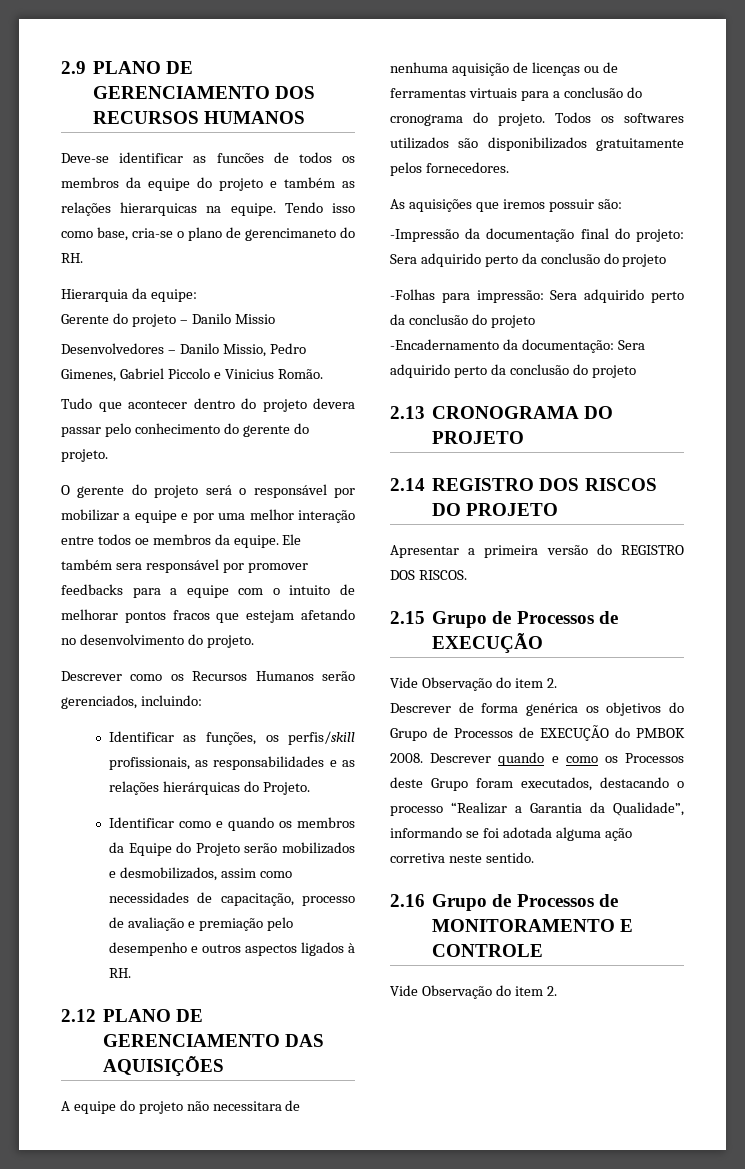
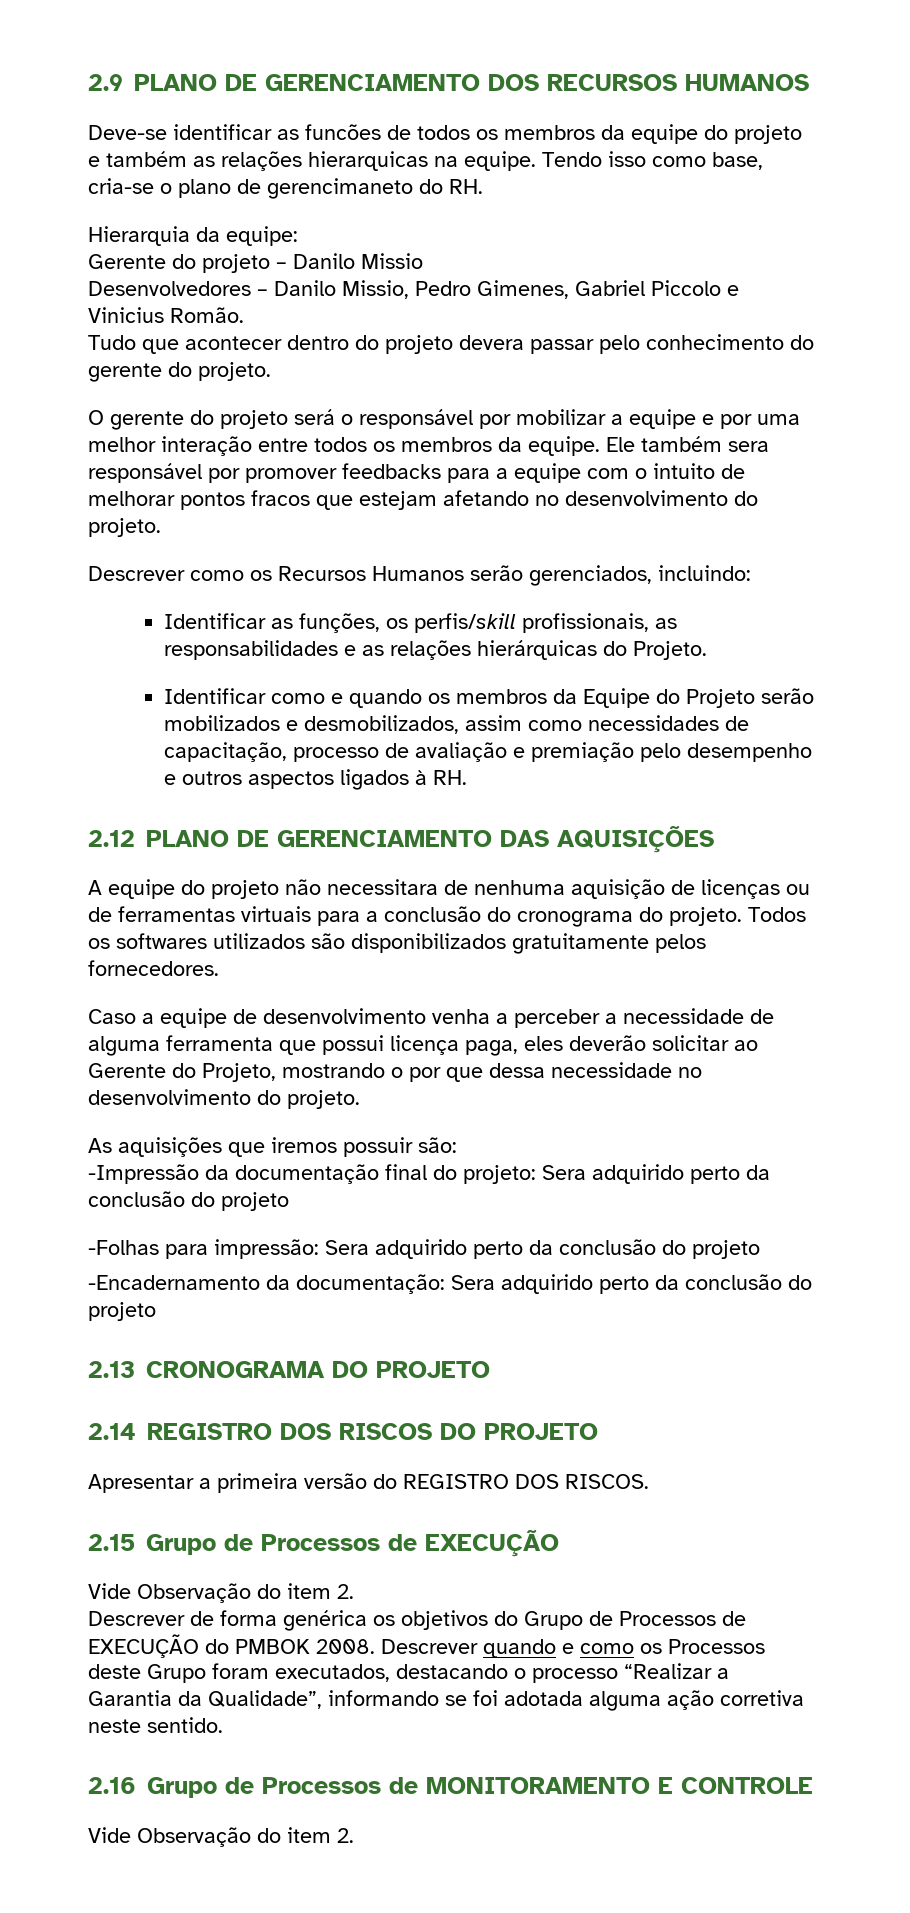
- O gerente do projeto será o responsável por mobilizar a equipe e por uma melhor interação entre todos oe membros da equipe.
+ O gerente do projeto será o responsável por mobilizar a equipe e por uma melhor interação entre todos os membros da equipe.
+ Caso a equipe de desenvolvimento venha a perceber a necessidade de alguma ferramenta que possui licença paga, eles deverão solicitar ao Gerente do Projeto, mostrando o por que dessa necessidade no desenvolvimento do projeto.

